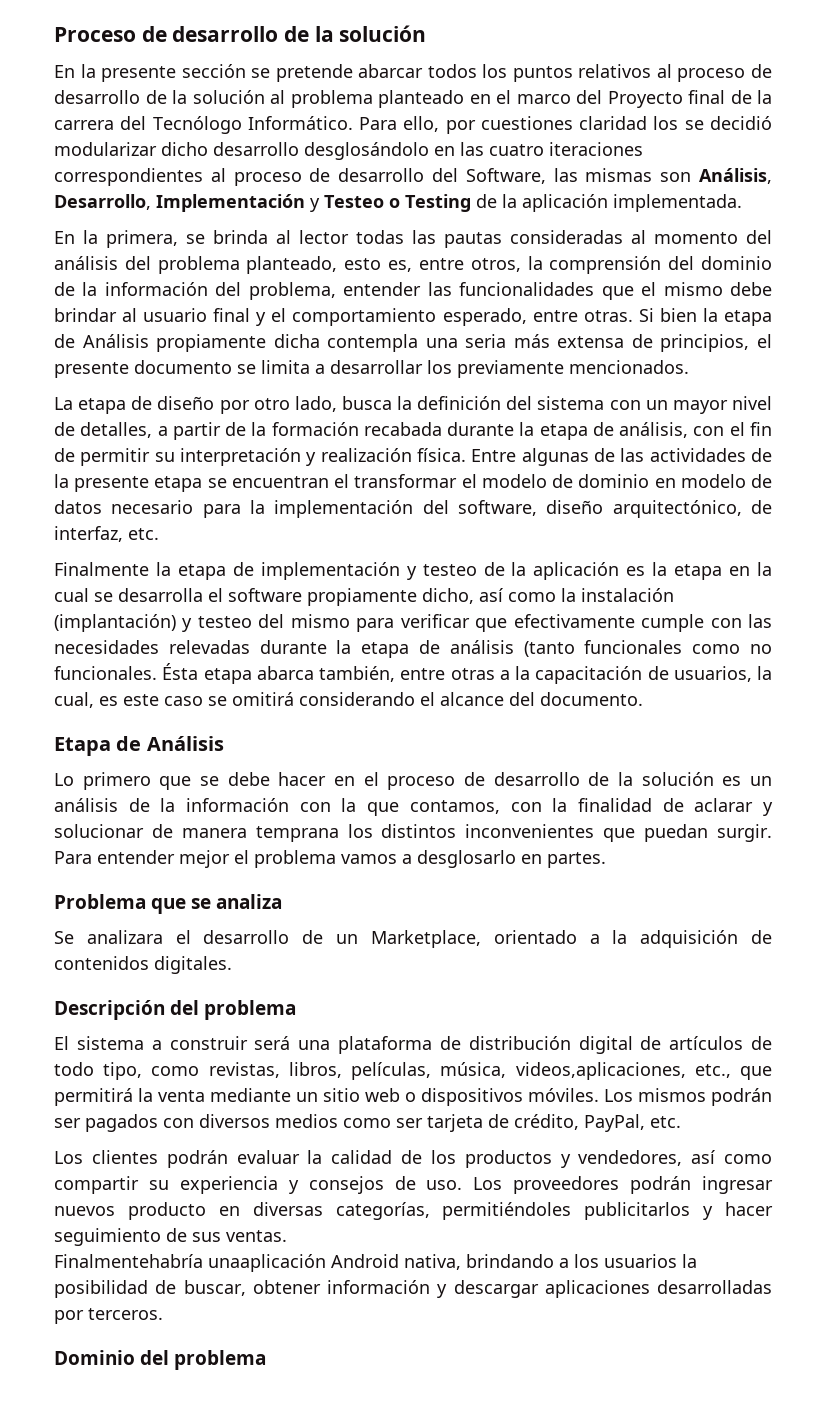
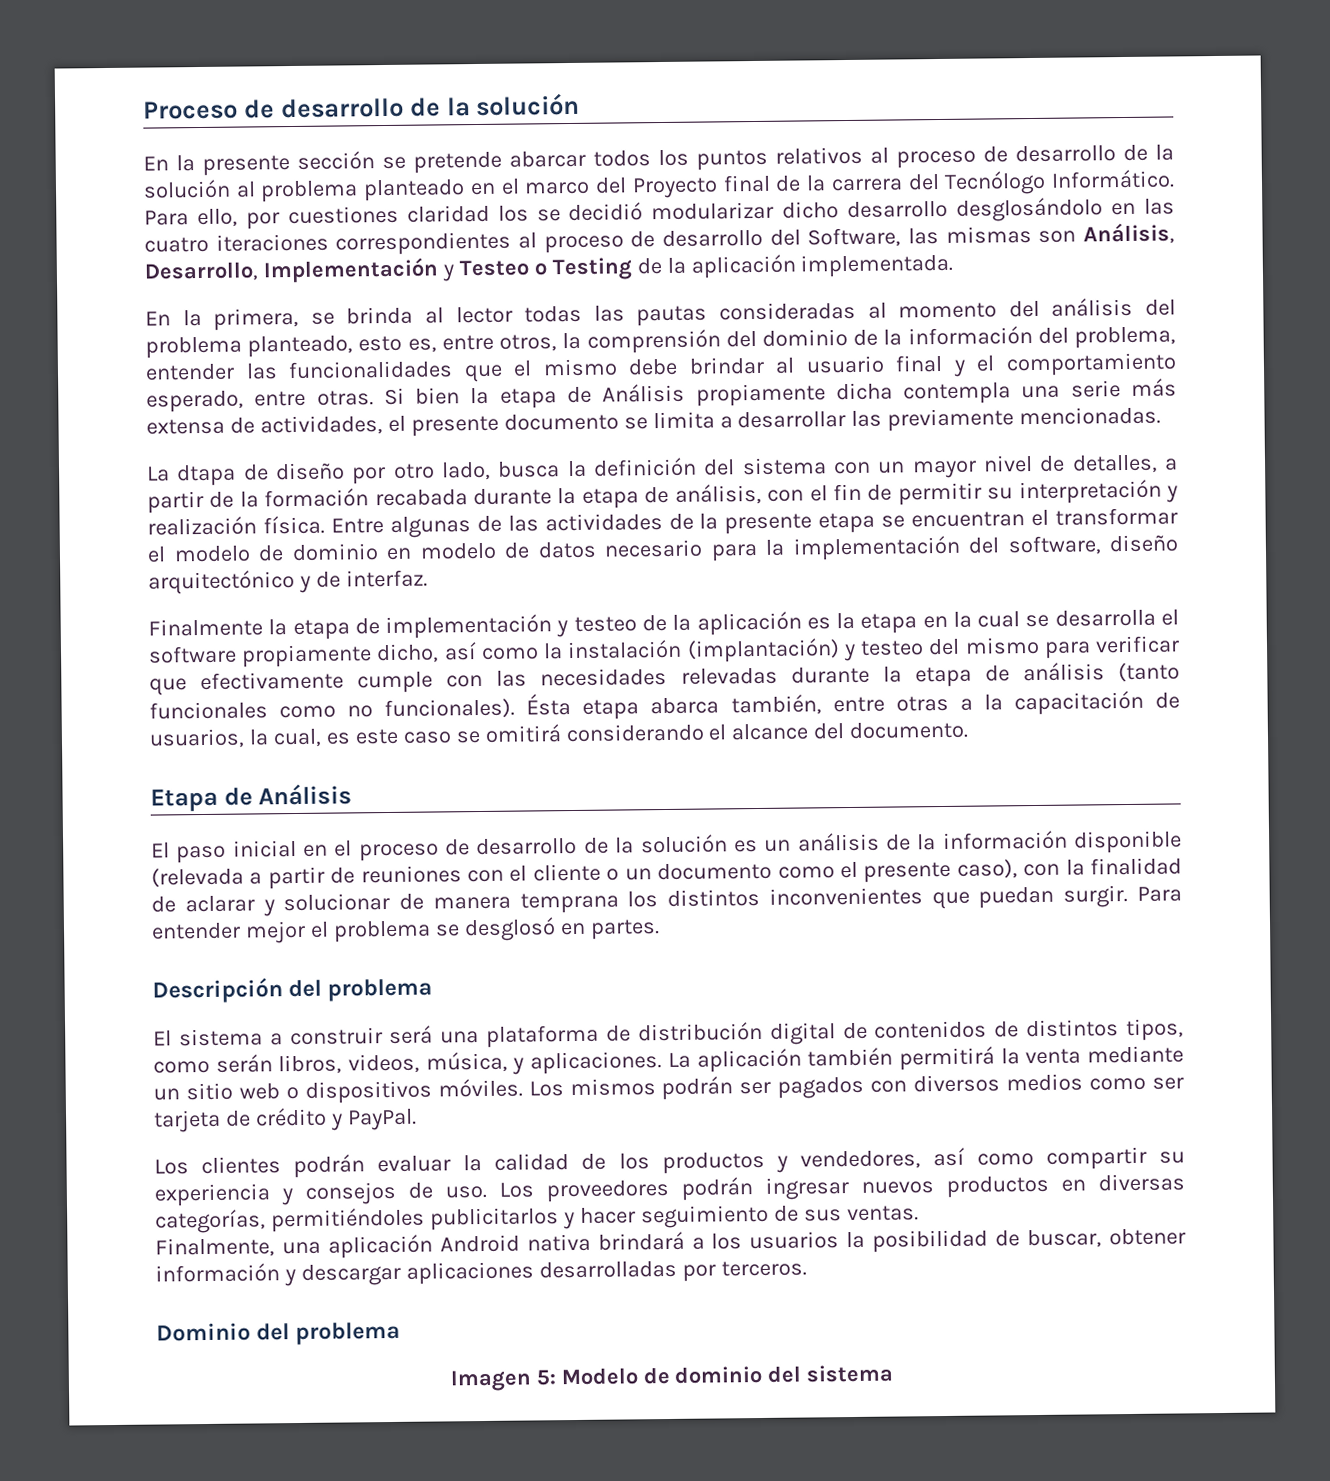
- Si bien la etapa de Análisis propiamente dicha contempla una seria más extensa de principios, el presente documento se limita a desarrollar los previamente mencionados.
- La etapa de diseño por otro lado, busca la definición del sistema con un mayor nivel de detalles, a partir de la formación recabada durante la etapa de análisis, con el fin de permitir su interpretación y realización física.
+ Si bien la etapa de Análisis propiamente dicha contempla una serie más extensa de actividades, el presente documento se limita a desarrollar las previamente mencionadas.
+ La dtapa de diseño por otro lado, busca la definición del sistema con un mayor nivel de detalles, a partir de la formación recabada durante la etapa de análisis, con el fin de permitir su interpretación y realización física.
- Entre algunas de las actividades de la presente etapa se encuentran el transformar el modelo de dominio en modelo de datos necesario para la implementación del software, diseño arquitectónico, de interfaz, etc.
+ Entre algunas de las actividades de la presente etapa se encuentran el transformar el modelo de dominio en modelo de datos necesario para la implementación del software, diseño arquitectónico y de interfaz.
- Finalmente la etapa de implementación y testeo de la aplicación es la etapa en la cual se desarrolla el software propiamente dicho, así como la instalación (implantación) y testeo del mismo para verificar que efectivamente cumple con las necesidades relevadas durante la etapa de análisis (tanto funcionales como no funcionales.
+ Finalmente la etapa de implementación y testeo de la aplicación es la etapa en la cual se desarrolla el software propiamente dicho, así como la instalación (implantación) y testeo del mismo para verificar que efectivamente cumple con las necesidades relevadas durante la etapa de análisis (tanto funcionales como no funcionales).
- Lo primero que se debe hacer en el proceso de desarrollo de la solución es un análisis de la información con la que contamos, con la finalidad de aclarar y solucionar de manera temprana los distintos inconvenientes que puedan surgir.
+ El paso inicial en el proceso de desarrollo de la solución es un análisis de la información disponible (relevada a partir de reuniones con el cliente o un documento como el presente caso), con la finalidad de aclarar y solucionar de manera temprana los distintos inconvenientes que puedan surgir.
- Para entender mejor el problema vamos a desglosarlo en partes.
+ Para entender mejor el problema se desglosó en partes.
- Problema que se analiza
- Se analizara el desarrollo de un Marketplace, orientado a la adquisición de contenidos digitales.
- El sistema a construir será una plataforma de distribución digital de artículos de todo tipo, como revistas, libros, películas, música, videos,aplicaciones, etc., que permitirá la venta mediante un sitio web o dispositivos móviles.
+ El sistema a construir será una plataforma de distribución digital de contenidos de distintos tipos, como serán libros, videos, música, y aplicaciones. La aplicación también permitirá la venta mediante un sitio web o dispositivos móviles.
- Los mismos podrán ser pagados con diversos medios como ser tarjeta de crédito, PayPal, etc.
+ Los mismos podrán ser pagados con diversos medios como ser tarjeta de crédito y PayPal.
- Los proveedores podrán ingresar nuevos producto en diversas categorías, permitiéndoles publicitarlos y hacer seguimiento de sus ventas.
+ Los proveedores podrán ingresar nuevos productos en diversas categorías, permitiéndoles publicitarlos y hacer seguimiento de sus ventas.
- Finalmentehabría unaaplicación Android nativa, brindando a los usuarios la posibilidad de buscar, obtener información y descargar aplicaciones desarrolladas por terceros.
+ Finalmente, una aplicación Android nativa brindará a los usuarios la posibilidad de buscar, obtener información y descargar aplicaciones desarrolladas por terceros.
+ Imagen 5: Modelo de dominio del sistema

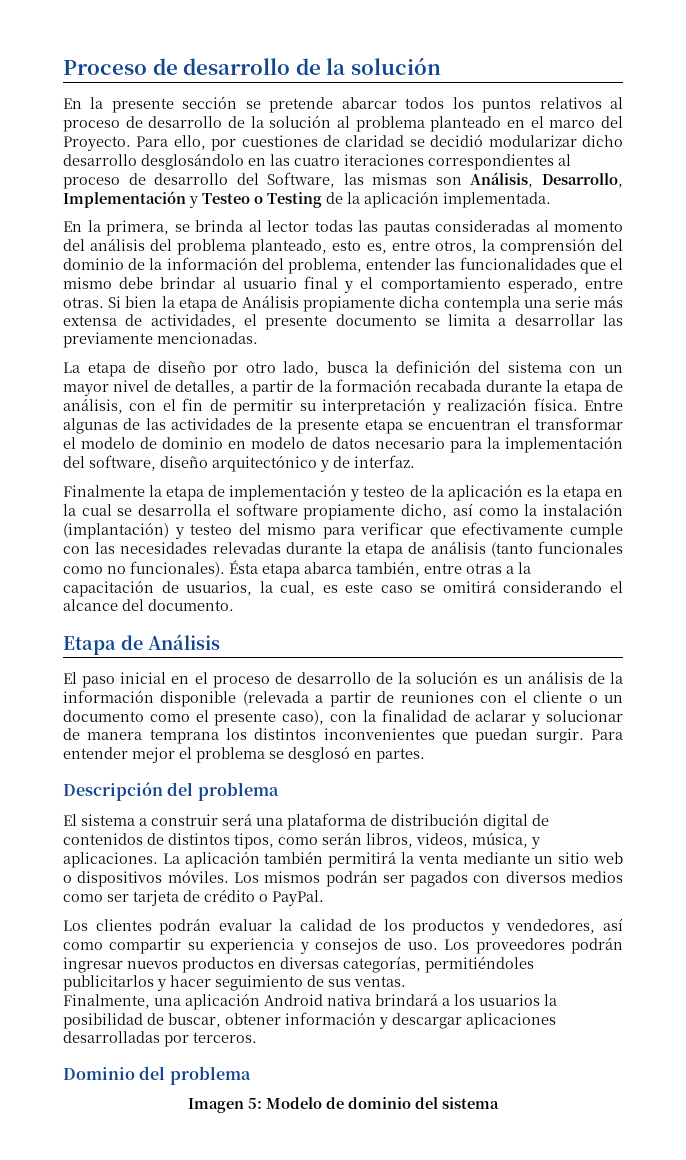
- En la presente sección se pretende abarcar todos los puntos relativos al proceso de desarrollo de la solución al problema planteado en el marco del Proyecto final de la carrera del Tecnólogo Informático.
+ En la presente sección se pretende abarcar todos los puntos relativos al proceso de desarrollo de la solución al problema planteado en el marco del Proyecto.
- Para ello, por cuestiones claridad los se decidió modularizar dicho desarrollo desglosándolo en las cuatro iteraciones correspondientes al proceso de desarrollo del Software, las mismas son Análisis, Desarrollo, Implementación y Testeo o Testing de la aplicación implementada.
+ Para ello, por cuestiones de claridad se decidió modularizar dicho desarrollo desglosándolo en las cuatro iteraciones correspondientes al proceso de desarrollo del Software, las mismas son Análisis, Desarrollo, Implementación y Testeo o Testing de la aplicación implementada.
- La dtapa de diseño por otro lado, busca la definición del sistema con un mayor nivel de detalles, a partir de la formación recabada durante la etapa de análisis, con el fin de permitir su interpretación y realización física.
+ La etapa de diseño por otro lado, busca la definición del sistema con un mayor nivel de detalles, a partir de la formación recabada durante la etapa de análisis, con el fin de permitir su interpretación y realización física.
- Los mismos podrán ser pagados con diversos medios como ser tarjeta de crédito y PayPal.
+ Los mismos podrán ser pagados con diversos medios como ser tarjeta de crédito o PayPal.

